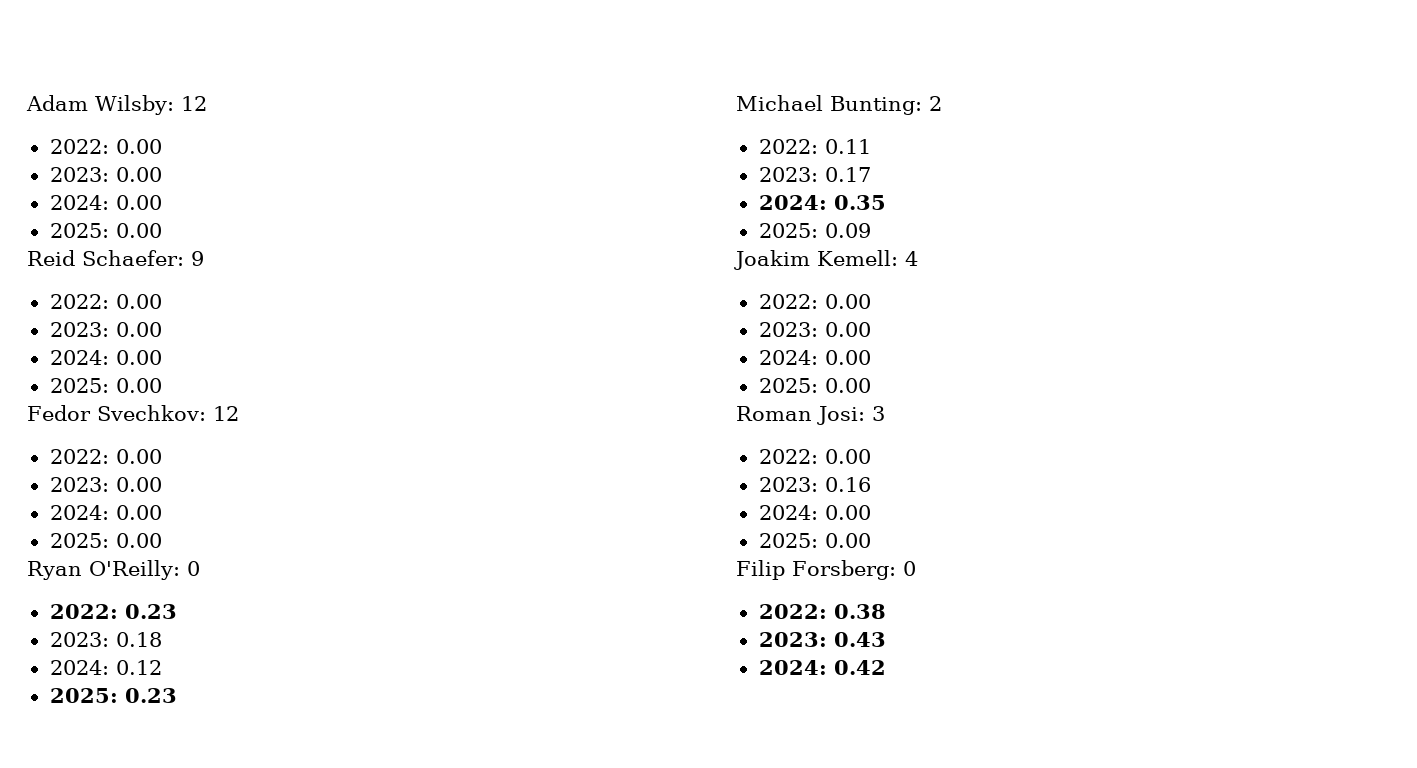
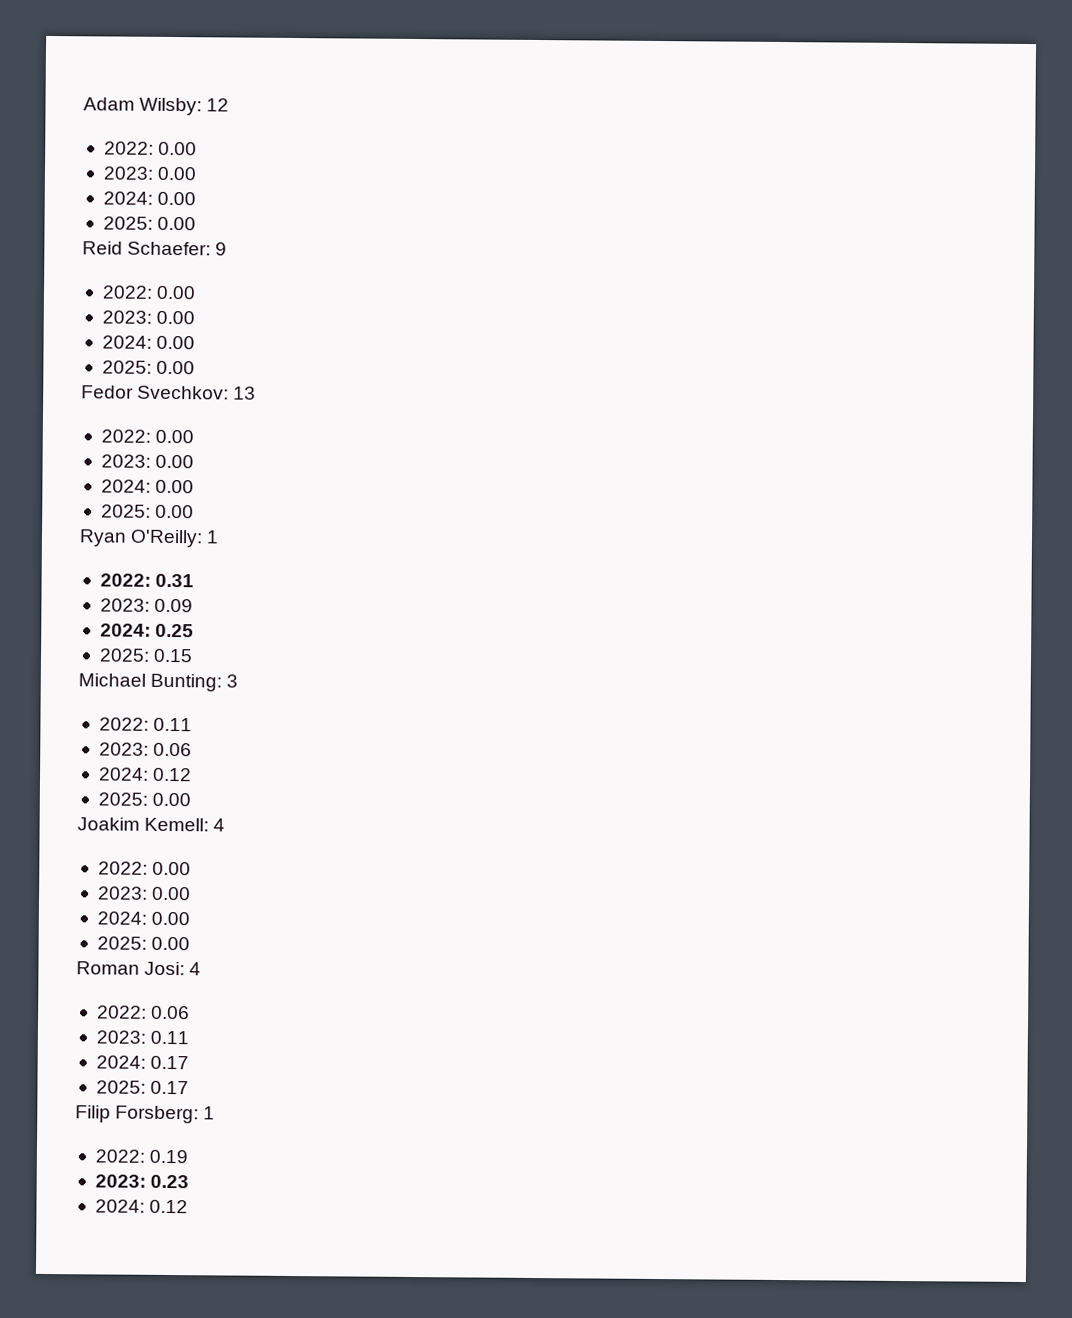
- Fedor Svechkov: 12
+ Fedor Svechkov: 13
- Ryan O'Reilly: 0
- 2022: 0.23
- 2023: 0.18
+ Ryan O'Reilly: 1
+ 2022: 0.31
+ 2023: 0.09
+ 2024: 0.25
+ 2025: 0.15
+ Michael Bunting: 3
+ 2022: 0.11
+ 2023: 0.06
  2024: 0.12
- 2025: 0.23
- Michael Bunting: 2
- 2022: 0.11
- 2023: 0.17
- 2024: 0.35
- 2025: 0.09
+ 2025: 0.00
- Roman Josi: 3
- 2022: 0.00
- 2023: 0.16
- 2024: 0.00
- 2025: 0.00
+ Roman Josi: 4
+ 2022: 0.06
+ 2023: 0.11
+ 2024: 0.17
+ 2025: 0.17
- Filip Forsberg: 0
- 2022: 0.38
- 2023: 0.43
- 2024: 0.42
+ Filip Forsberg: 1
+ 2022: 0.19
+ 2023: 0.23
+ 2024: 0.12

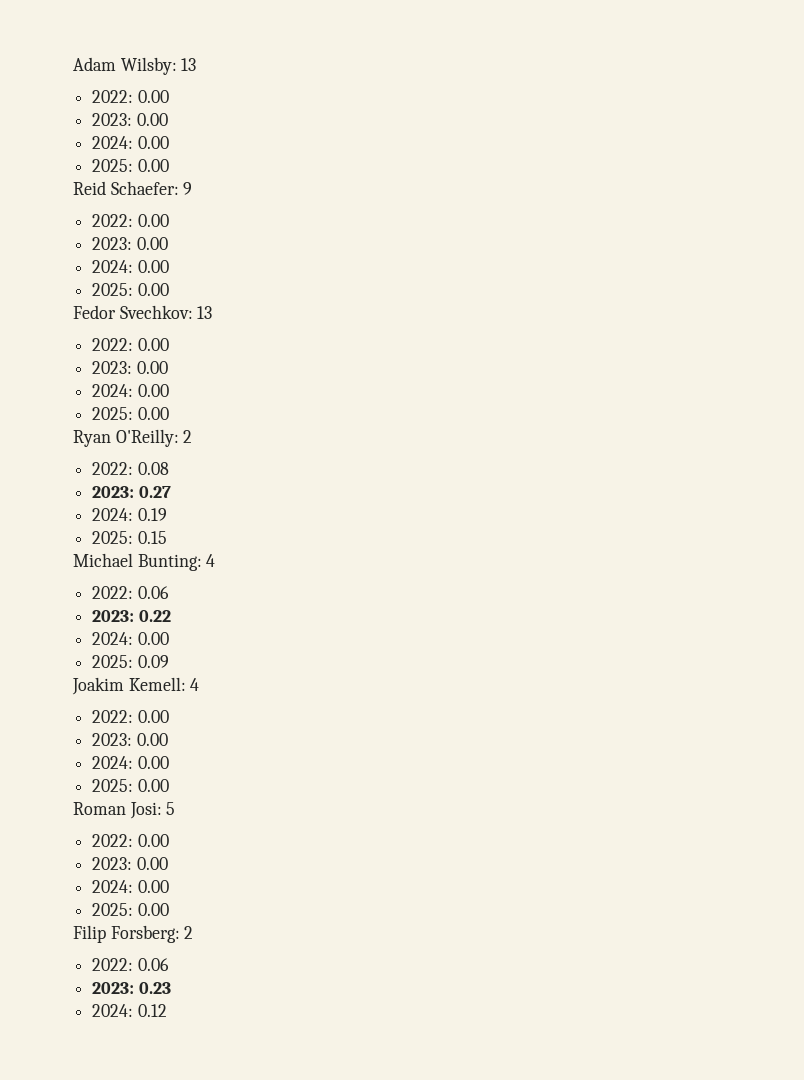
- Adam Wilsby: 12
+ Adam Wilsby: 13
- Ryan O'Reilly: 1
- 2022: 0.31
- 2023: 0.09
- 2024: 0.25
+ Ryan O'Reilly: 2
+ 2022: 0.08
+ 2023: 0.27
+ 2024: 0.19
- Michael Bunting: 3
- 2022: 0.11
- 2023: 0.06
- 2024: 0.12
- 2025: 0.00
+ Michael Bunting: 4
+ 2022: 0.06
+ 2023: 0.22
+ 2024: 0.00
+ 2025: 0.09
- Roman Josi: 4
+ Roman Josi: 5
+ 2022: 0.00
+ 2023: 0.00
+ 2024: 0.00
+ 2025: 0.00
+ Filip Forsberg: 2
  2022: 0.06
- 2023: 0.11
- 2024: 0.17
- 2025: 0.17
- Filip Forsberg: 1
- 2022: 0.19

